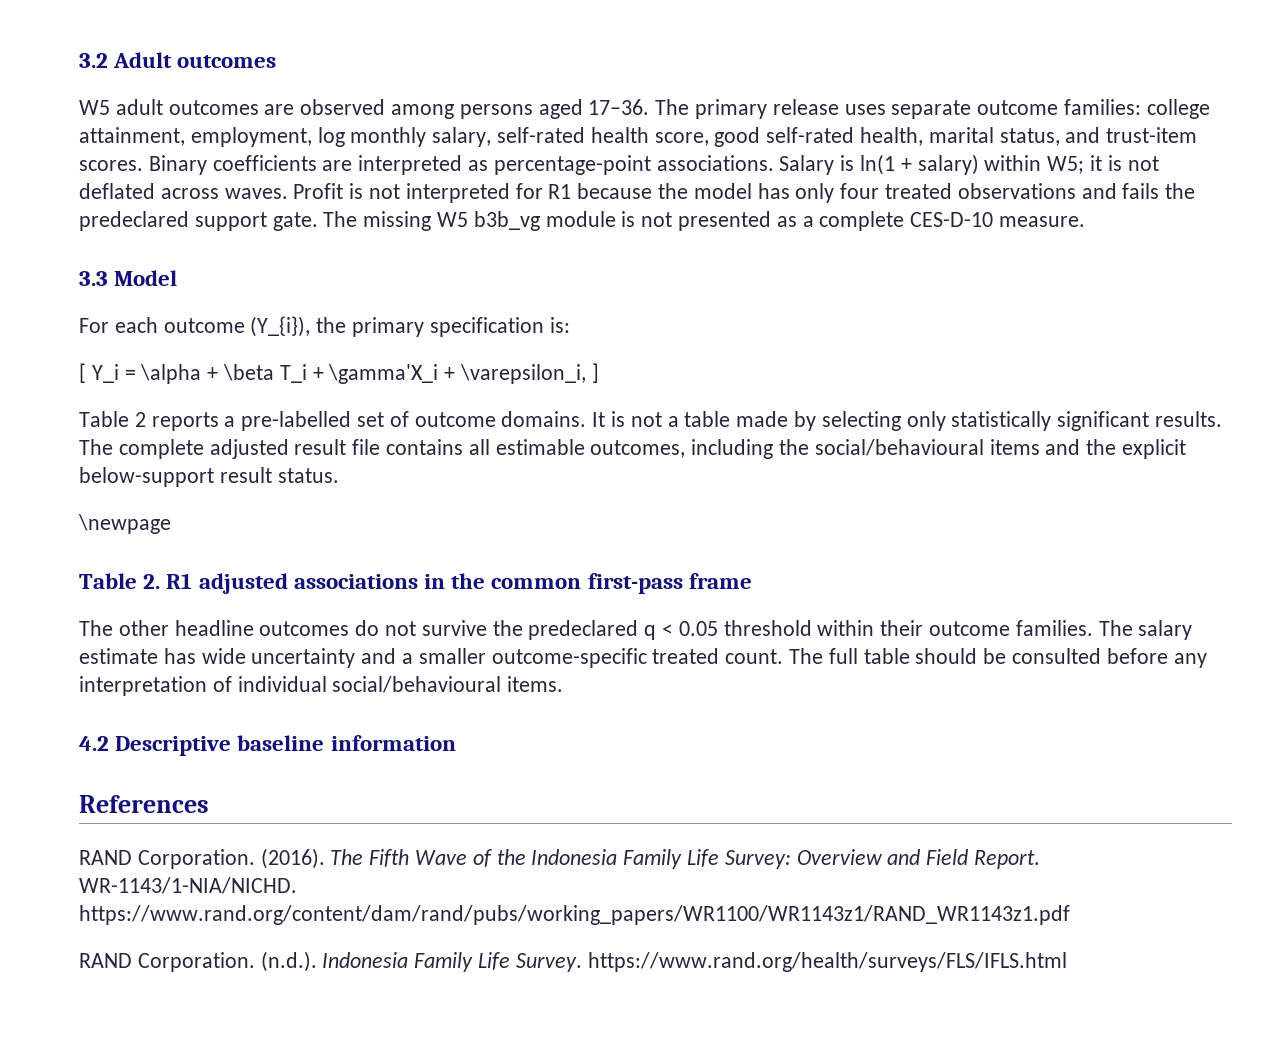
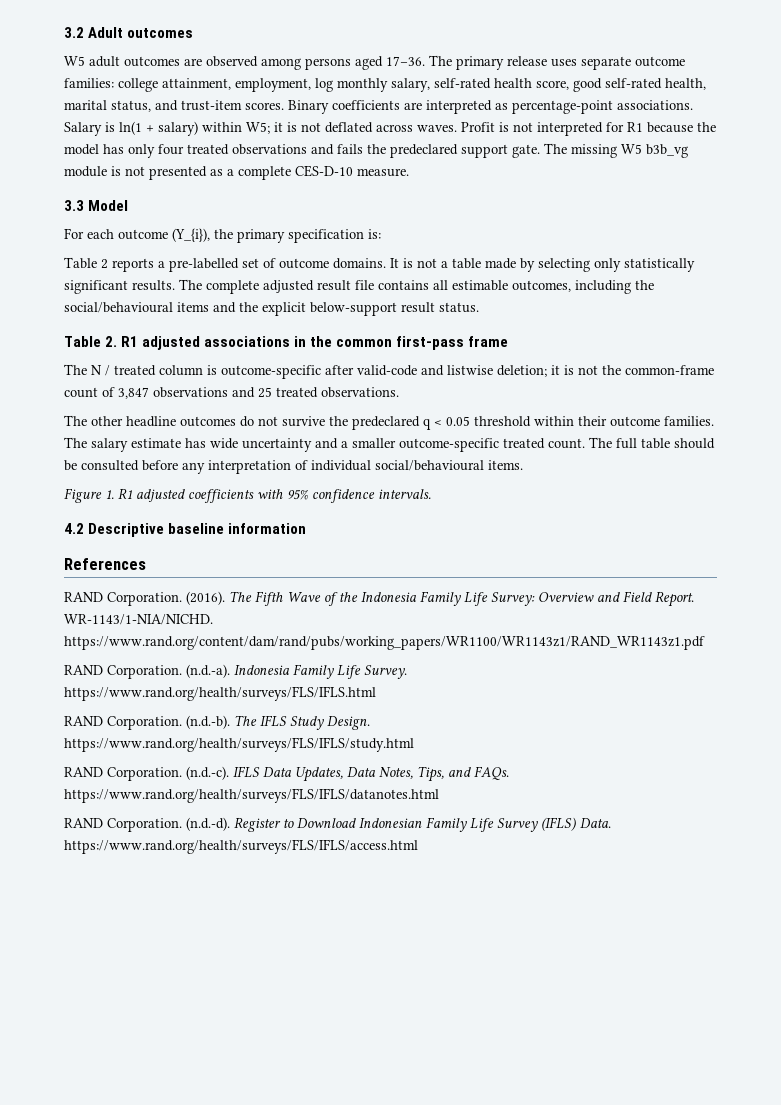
- [ Y_i = \alpha + \beta T_i + \gamma'X_i + \varepsilon_i, ]
- \newpage
+ The N / treated column is outcome-specific after valid-code and listwise deletion; it is not the common-frame count of 3,847 observations and 25 treated observations.
+ Figure 1. R1 adjusted coefficients with 95% confidence intervals.
- (n.d.). Indonesia Family Life Survey. https://www.rand.org/health/surveys/FLS/IFLS.html
+ (n.d.-a). Indonesia Family Life Survey. https://www.rand.org/health/surveys/FLS/IFLS.html
+ RAND Corporation. (n.d.-b). The IFLS Study Design. https://www.rand.org/health/surveys/FLS/IFLS/study.html
+ RAND Corporation. (n.d.-c). IFLS Data Updates, Data Notes, Tips, and FAQs. https://www.rand.org/health/surveys/FLS/IFLS/datanotes.html
+ RAND Corporation. (n.d.-d). Register to Download Indonesian Family Life Survey (IFLS) Data. https://www.rand.org/health/surveys/FLS/IFLS/access.html

